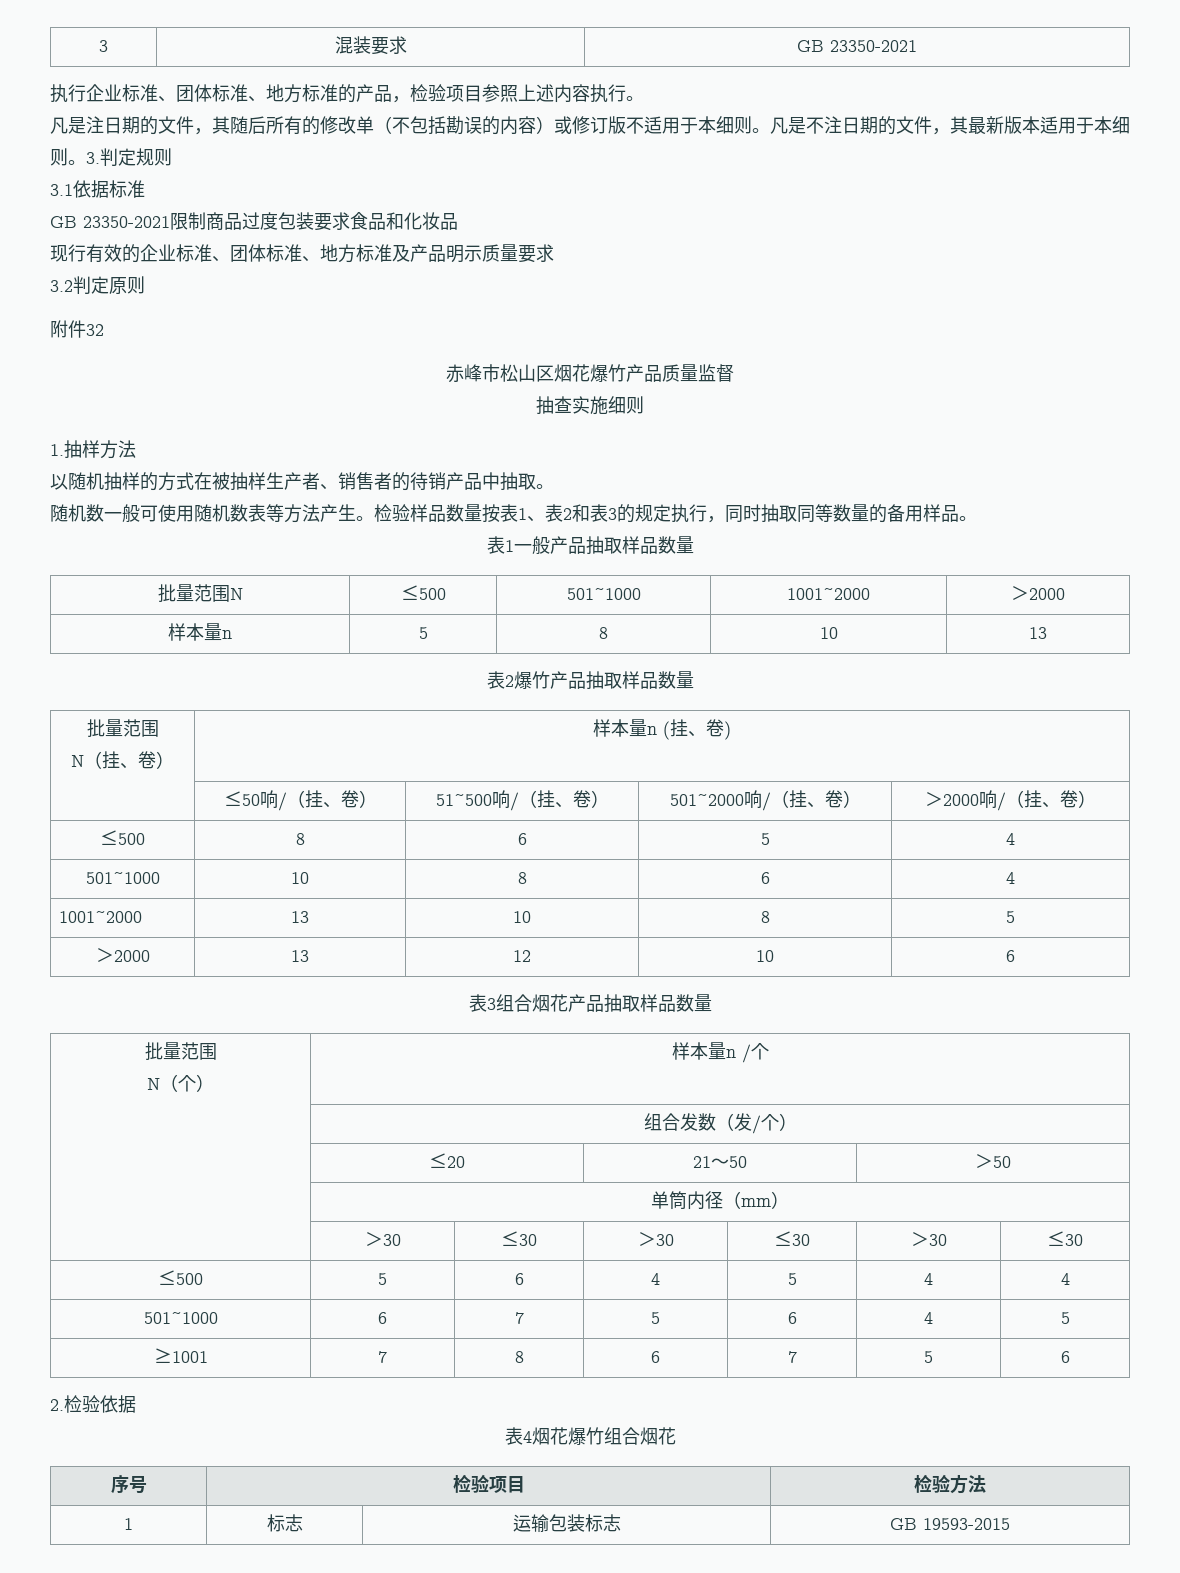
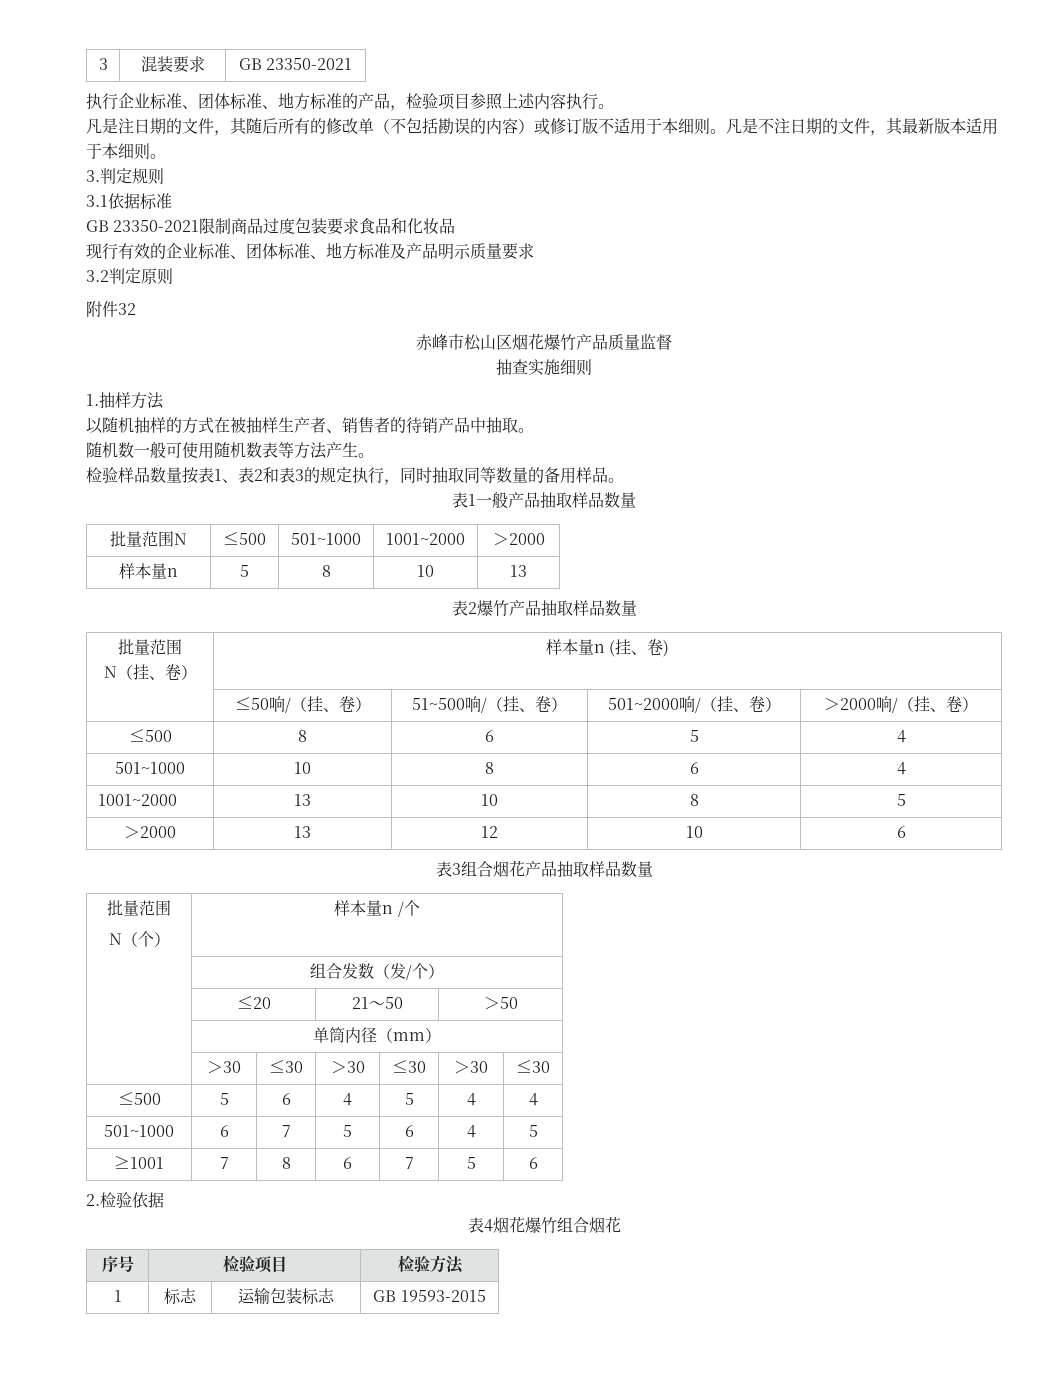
- 凡是不注日期的文件，其最新版本适用于本细则。3.判定规则
+ 凡是不注日期的文件，其最新版本适用于本细则。
+ 3.判定规则
- 随机数一般可使用随机数表等方法产生。检验样品数量按表1、表2和表3的规定执行，同时抽取同等数量的备用样品。
+ 随机数一般可使用随机数表等方法产生。
+ 检验样品数量按表1、表2和表3的规定执行，同时抽取同等数量的备用样品。

